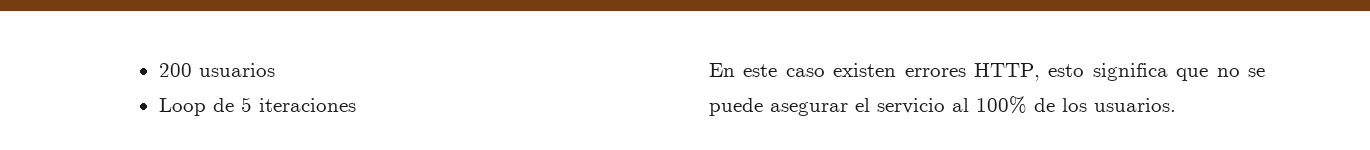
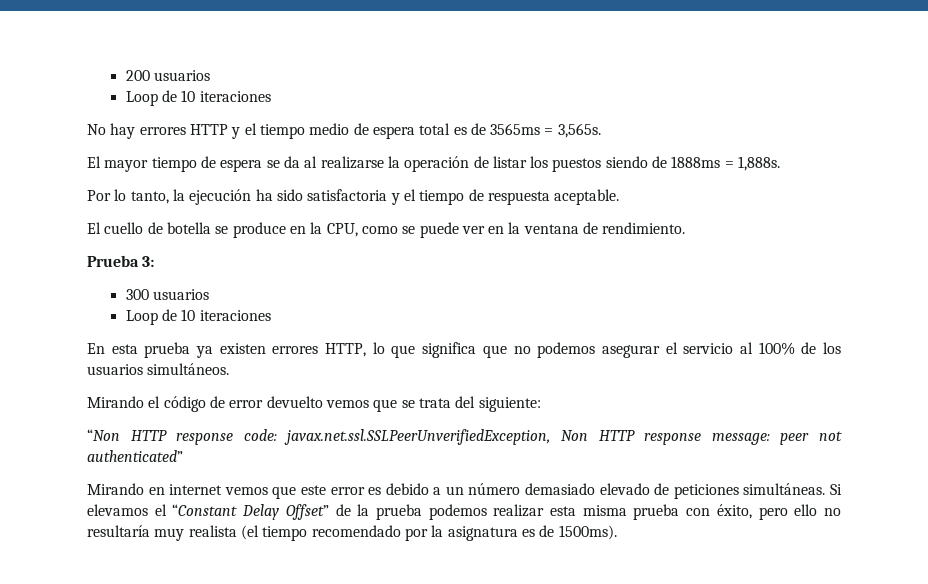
  200 usuarios
- Loop de 5 iteraciones
+ Loop de 10 iteraciones
+ No hay errores HTTP y el tiempo medio de espera total es de 3565ms = 3,565s.
+ El mayor tiempo de espera se da al realizarse la operación de listar los puestos siendo de 1888ms = 1,888s.
+ Por lo tanto, la ejecución ha sido satisfactoria y el tiempo de respuesta aceptable.
+ El cuello de botella se produce en la CPU, como se puede ver en la ventana de rendimiento.
+ Prueba 3:
+ 300 usuarios
+ Loop de 10 iteraciones
- En este caso existen errores HTTP, esto significa que no se puede asegurar el servicio al 100% de los usuarios.
+ En esta prueba ya existen errores HTTP, lo que significa que no podemos asegurar el servicio al 100% de los usuarios simultáneos.
+ Mirando el código de error devuelto vemos que se trata del siguiente:
+ “Non HTTP response code: javax.net.ssl.SSLPeerUnverifiedException, Non HTTP response message: peer not authenticated”
+ Mirando en internet vemos que este error es debido a un número demasiado elevado de peticiones simultáneas. Si elevamos el “Constant Delay Offset” de la prueba podemos realizar esta misma prueba con éxito, pero ello no resultaría muy realista (el tiempo recomendado por la asignatura es de 1500ms).

